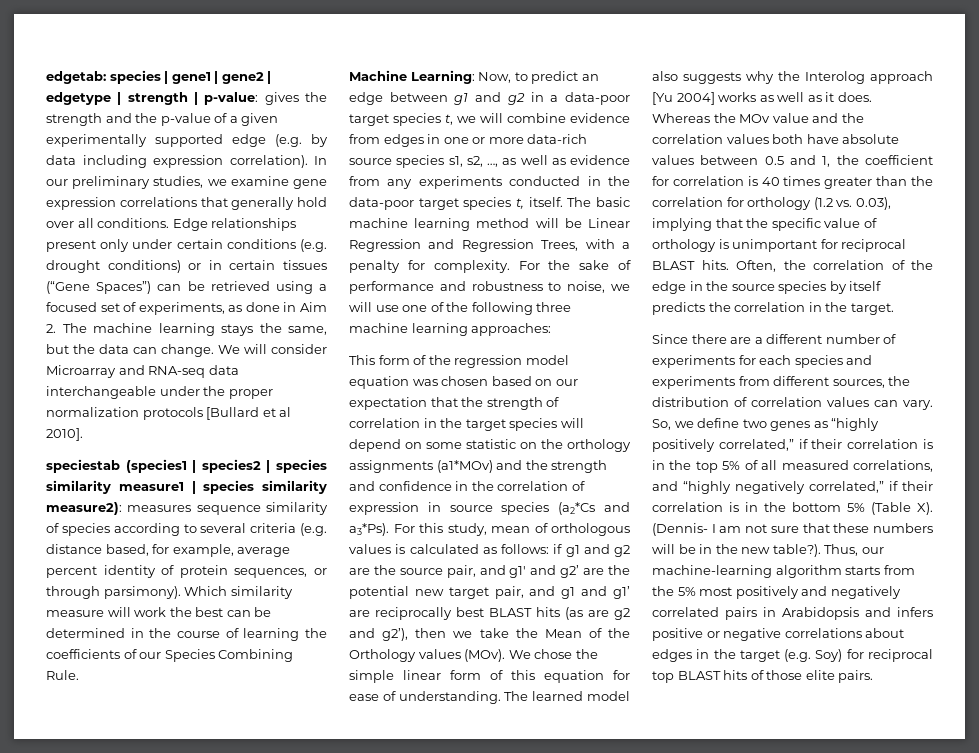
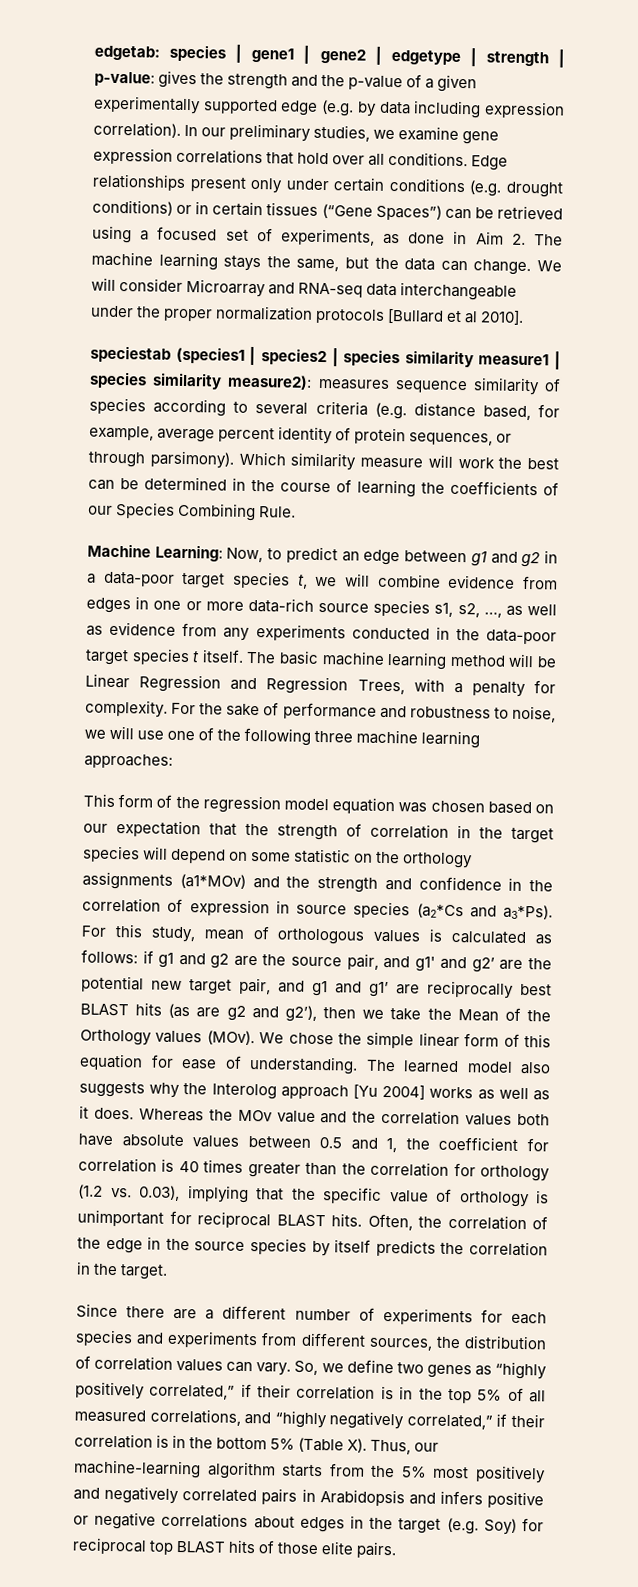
- In our preliminary studies, we examine gene expression correlations that generally hold over all conditions.
+ In our preliminary studies, we examine gene expression correlations that hold over all conditions.
- Machine Learning: Now, to predict an edge between g1 and g2 in a data-poor target species t, we will combine evidence from edges in one or more data-rich source species s1, s2, …, as well as evidence from any experiments conducted in the data-poor target species t, itself.
+ Machine Learning: Now, to predict an edge between g1 and g2 in a data-poor target species t, we will combine evidence from edges in one or more data-rich source species s1, s2, …, as well as evidence from any experiments conducted in the data-poor target species t itself.
- So, we define two genes as “highly positively correlated,” if their correlation is in the top 5% of all measured correlations, and “highly negatively correlated,” if their correlation is in the bottom 5% (Table X). (Dennis- I am not sure that these numbers will be in the new table?). Thus, our machine-learning algorithm starts from the 5% most positively and negatively correlated pairs in Arabidopsis and infers positive or negative correlations about edges in the target (e.g. Soy) for reciprocal top BLAST hits of those elite pairs.
+ So, we define two genes as “highly positively correlated,” if their correlation is in the top 5% of all measured correlations, and “highly negatively correlated,” if their correlation is in the bottom 5% (Table X). Thus, our machine-learning algorithm starts from the 5% most positively and negatively correlated pairs in Arabidopsis and infers positive or negative correlations about edges in the target (e.g. Soy) for reciprocal top BLAST hits of those elite pairs.

